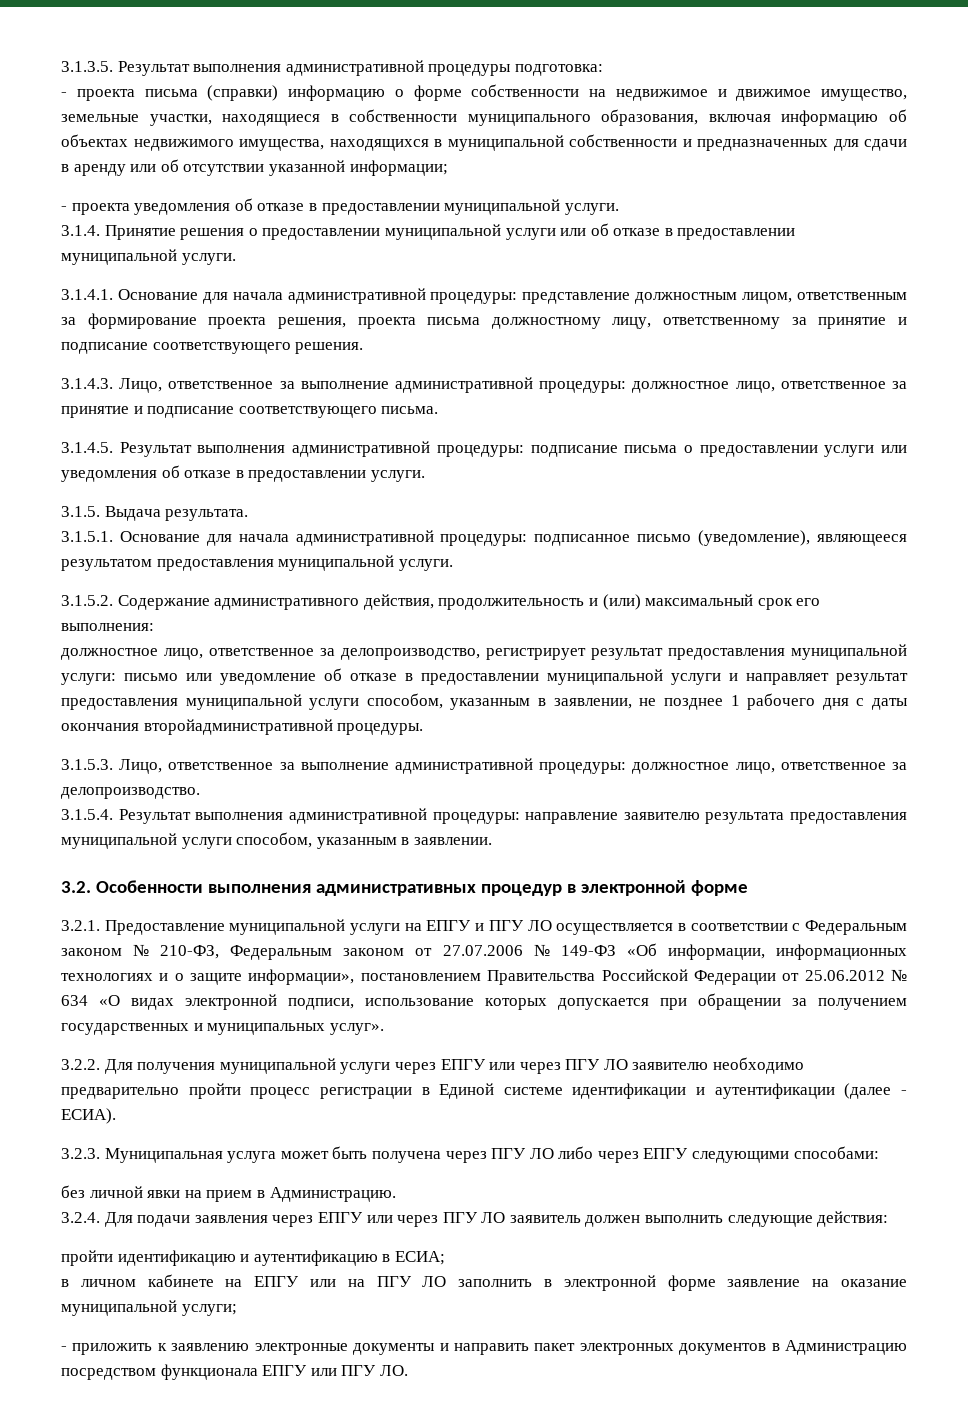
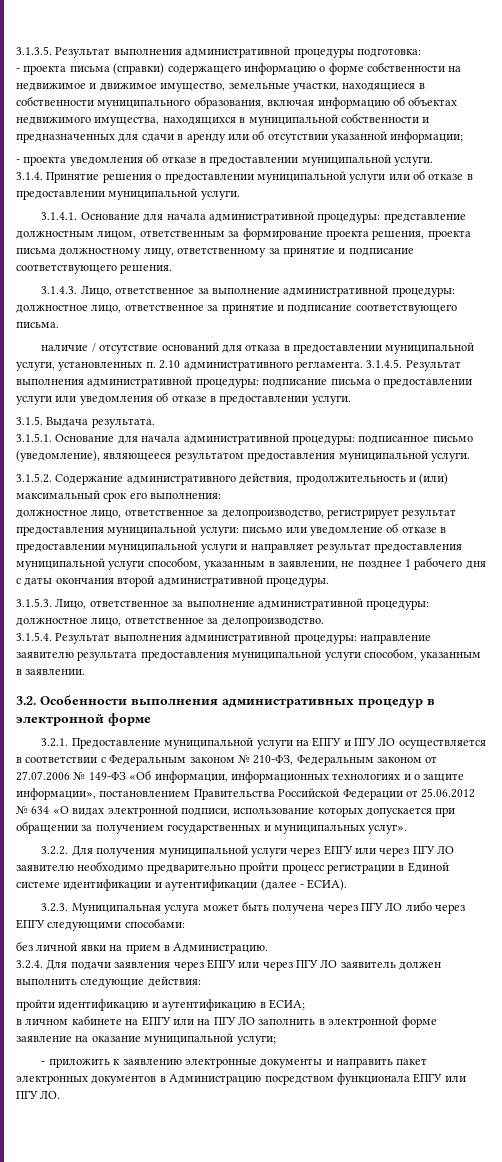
- - проекта письма (справки) информацию о форме собственности на недвижимое и движимое имущество, земельные участки, находящиеся в собственности муниципального образования, включая информацию об объектах недвижимого имущества, находящихся в муниципальной собственности и предназначенных для сдачи в аренду или об отсутствии указанной информации;
+ - проекта письма (справки) содержащего информацию о форме собственности на недвижимое и движимое имущество, земельные участки, находящиеся в собственности муниципального образования, включая информацию об объектах недвижимого имущества, находящихся в муниципальной собственности и предназначенных для сдачи в аренду или об отсутствии указанной информации;
+ наличие / отсутствие оснований для отказа в предоставлении муниципальной услуги, установленных п. 2.10 административного регламента.
- должностное лицо, ответственное за делопроизводство, регистрирует результат предоставления муниципальной услуги: письмо или уведомление об отказе в предоставлении муниципальной услуги и направляет результат предоставления муниципальной услуги способом, указанным в заявлении, не позднее 1 рабочего дня с даты окончания второйадминистративной процедуры.
+ должностное лицо, ответственное за делопроизводство, регистрирует результат предоставления муниципальной услуги: письмо или уведомление об отказе в предоставлении муниципальной услуги и направляет результат предоставления муниципальной услуги способом, указанным в заявлении, не позднее 1 рабочего дня с даты окончания второй административной процедуры.

